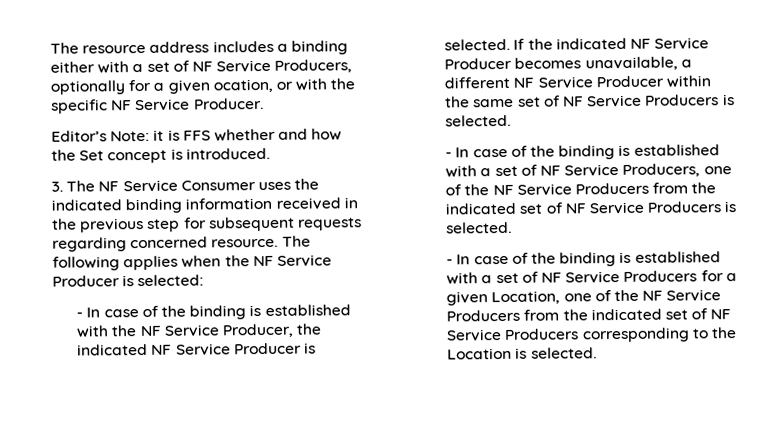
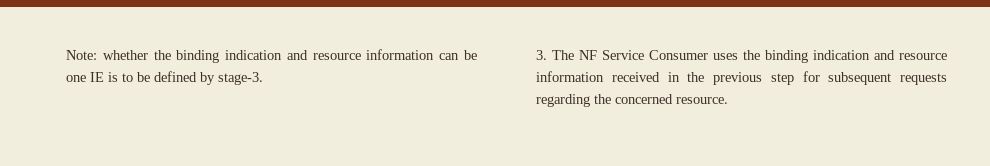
- The resource address includes a binding either with a set of NF Service Producers, optionally for a given ocation, or with the specific NF Service Producer.
- Editor’s Note: it is FFS whether and how the Set concept is introduced.
+ Note: whether the binding indication and resource information can be one IE is to be defined by stage-3.
- 3. The NF Service Consumer uses the indicated binding information received in the previous step for subsequent requests regarding concerned resource. The following applies when the NF Service Producer is selected:
- - In case of the binding is established with the NF Service Producer, the indicated NF Service Producer is selected. If the indicated NF Service Producer becomes unavailable, a different NF Service Producer within the same set of NF Service Producers is selected.
- - In case of the binding is established with a set of NF Service Producers, one of the NF Service Producers from the indicated set of NF Service Producers is selected.
- - In case of the binding is established with a set of NF Service Producers for a given Location, one of the NF Service Producers from the indicated set of NF Service Producers corresponding to the Location is selected.
+ 3. The NF Service Consumer uses the binding indication and resource information received in the previous step for subsequent requests regarding the concerned resource.

